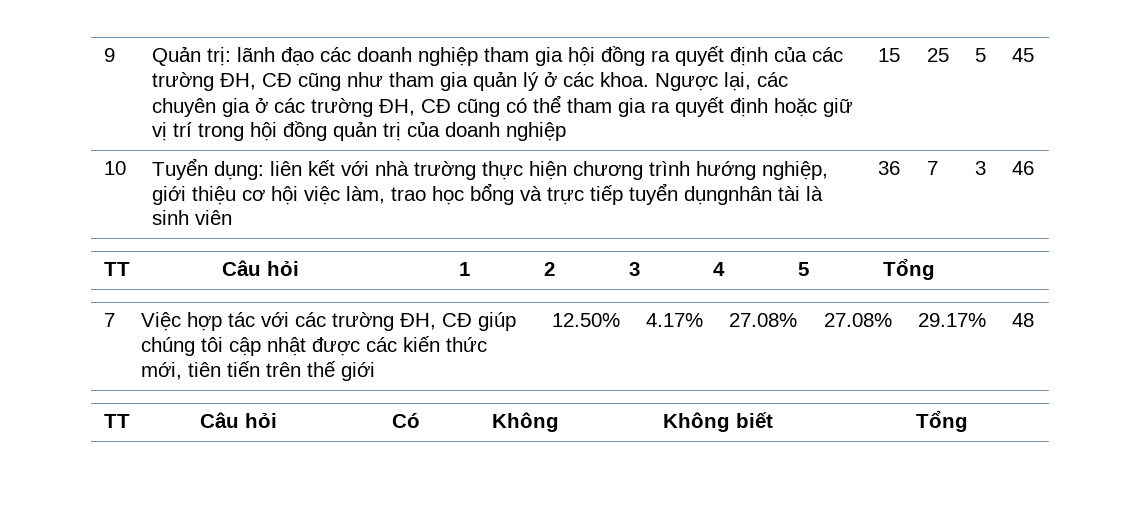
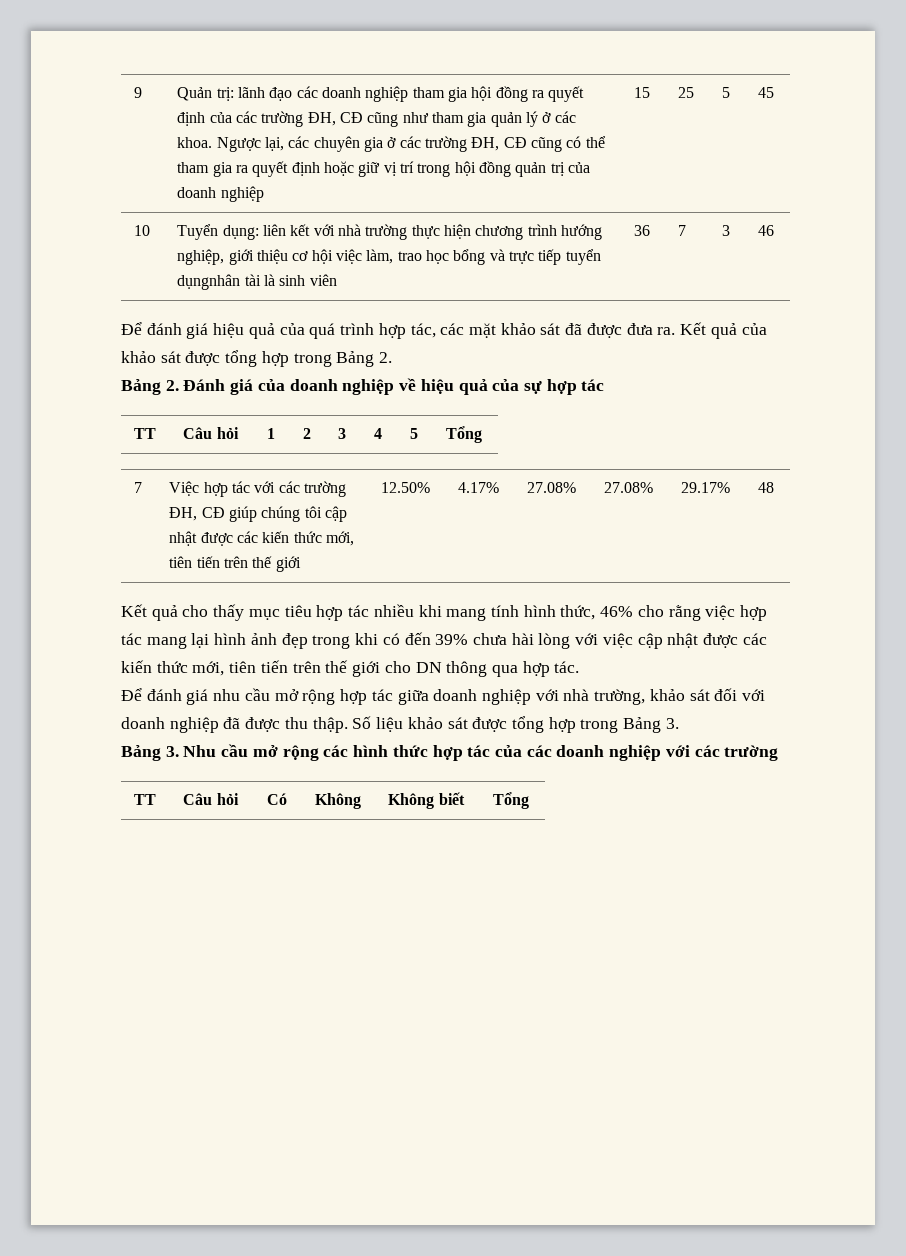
+ Để đánh giá hiệu quả của quá trình hợp tác, các mặt khảo sát đã được đưa ra. Kết quả của khảo sát được tổng hợp trong Bảng 2.
+ Bảng 2. Đánh giá của doanh nghiệp về hiệu quả của sự hợp tác
+ Kết quả cho thấy mục tiêu hợp tác nhiều khi mang tính hình thức, 46% cho rằng việc hợp tác mang lại hình ảnh đẹp trong khi có đến 39% chưa hài lòng với việc cập nhật được các kiến thức mới, tiên tiến trên thế giới cho DN thông qua hợp tác.
+ Để đánh giá nhu cầu mở rộng hợp tác giữa doanh nghiệp với nhà trường, khảo sát đối với doanh nghiệp đã được thu thập. Số liệu khảo sát được tổng hợp trong Bảng 3.
+ Bảng 3. Nhu cầu mở rộng các hình thức hợp tác của các doanh nghiệp với các trường

